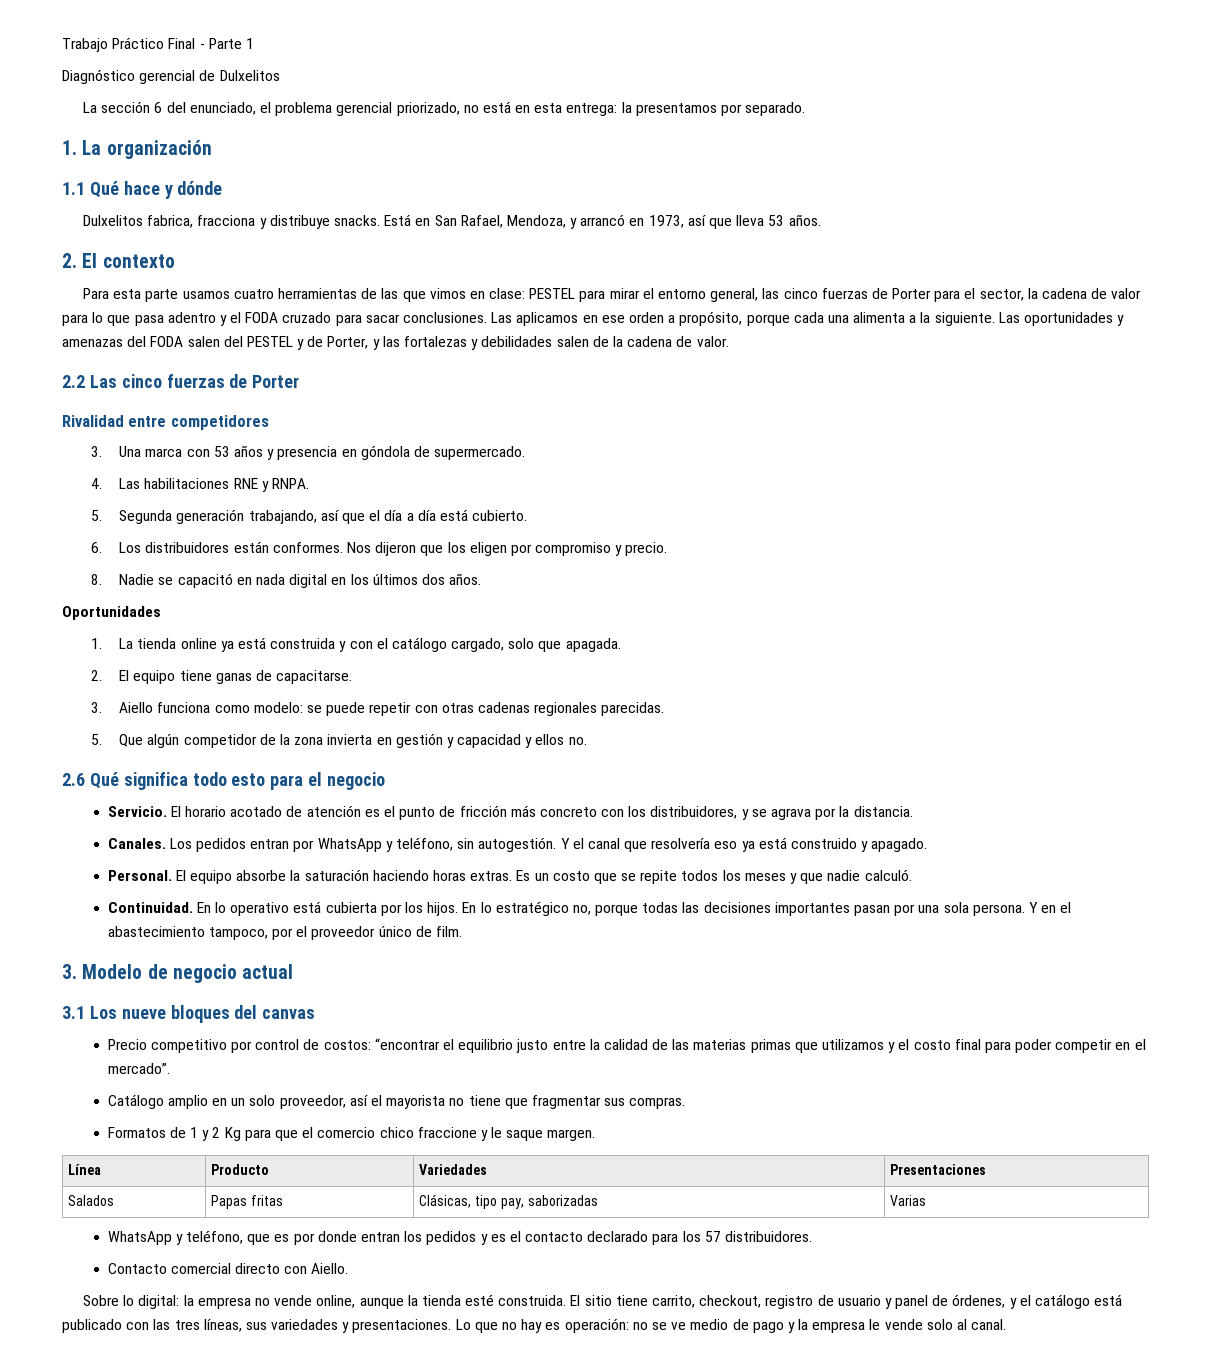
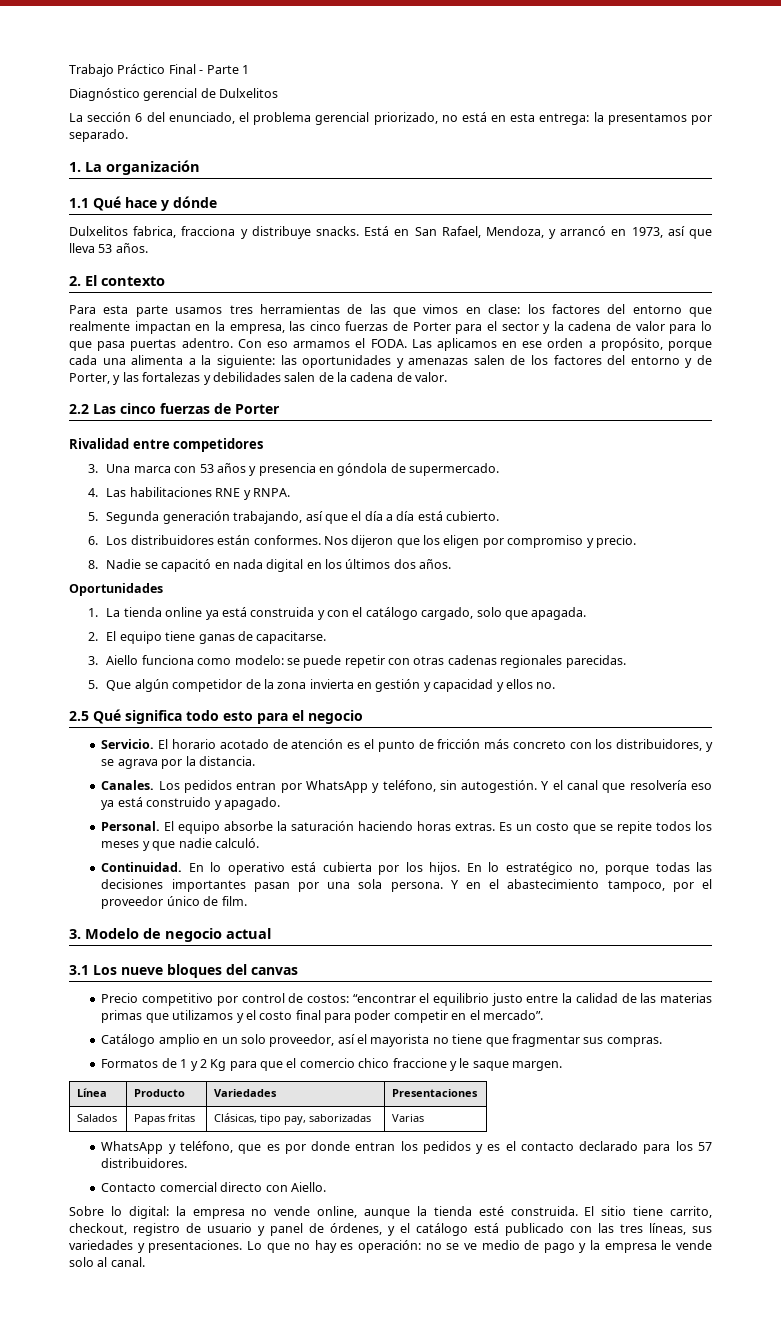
- Para esta parte usamos cuatro herramientas de las que vimos en clase: PESTEL para mirar el entorno general, las cinco fuerzas de Porter para el sector, la cadena de valor para lo que pasa adentro y el FODA cruzado para sacar conclusiones.
+ Para esta parte usamos tres herramientas de las que vimos en clase: los factores del entorno que realmente impactan en la empresa, las cinco fuerzas de Porter para el sector y la cadena de valor para lo que pasa puertas adentro. Con eso armamos el FODA.
- Las aplicamos en ese orden a propósito, porque cada una alimenta a la siguiente. Las oportunidades y amenazas del FODA salen del PESTEL y de Porter, y las fortalezas y debilidades salen de la cadena de valor.
+ Las aplicamos en ese orden a propósito, porque cada una alimenta a la siguiente: las oportunidades y amenazas salen de los factores del entorno y de Porter, y las fortalezas y debilidades salen de la cadena de valor.
- 2.6 Qué significa todo esto para el negocio
+ 2.5 Qué significa todo esto para el negocio

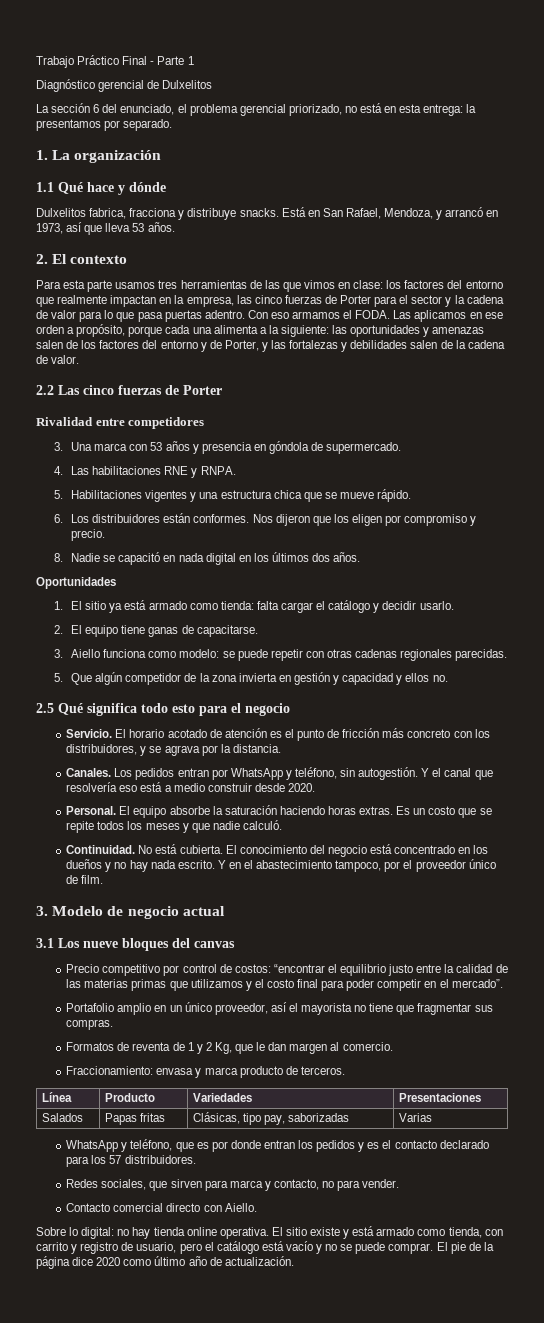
- 5. Segunda generación trabajando, así que el día a día está cubierto.
+ 5. Habilitaciones vigentes y una estructura chica que se mueve rápido.
- 1. La tienda online ya está construida y con el catálogo cargado, solo que apagada.
+ 1. El sitio ya está armado como tienda: falta cargar el catálogo y decidir usarlo.
- Y el canal que resolvería eso ya está construido y apagado.
+ Y el canal que resolvería eso está a medio construir desde 2020.
- En lo operativo está cubierta por los hijos. En lo estratégico no, porque todas las decisiones importantes pasan por una sola persona.
+ No está cubierta. El conocimiento del negocio está concentrado en los dueños y no hay nada escrito.
- Catálogo amplio en un solo proveedor, así el mayorista no tiene que fragmentar sus compras.
+ Portafolio amplio en un único proveedor, así el mayorista no tiene que fragmentar sus compras.
- Formatos de 1 y 2 Kg para que el comercio chico fraccione y le saque margen.
+ Formatos de reventa de 1 y 2 Kg, que le dan margen al comercio.
+ Fraccionamiento: envasa y marca producto de terceros.
+ Redes sociales, que sirven para marca y contacto, no para vender.
- Sobre lo digital: la empresa no vende online, aunque la tienda esté construida. El sitio tiene carrito, checkout, registro de usuario y panel de órdenes, y el catálogo está publicado con las tres líneas, sus variedades y presentaciones. Lo que no hay es operación: no se ve medio de pago y la empresa le vende solo al canal.
+ Sobre lo digital: no hay tienda online operativa. El sitio existe y está armado como tienda, con carrito y registro de usuario, pero el catálogo está vacío y no se puede comprar. El pie de la página dice 2020 como último año de actualización.

